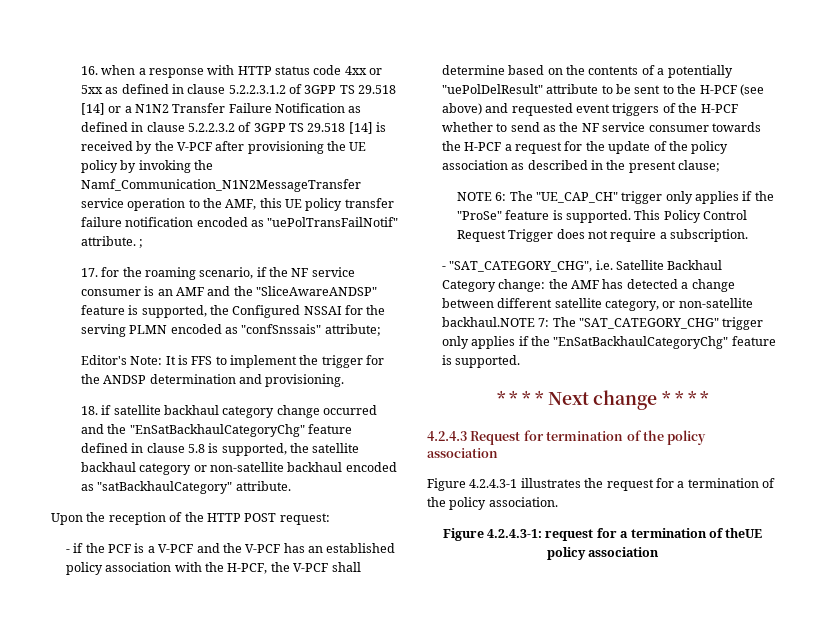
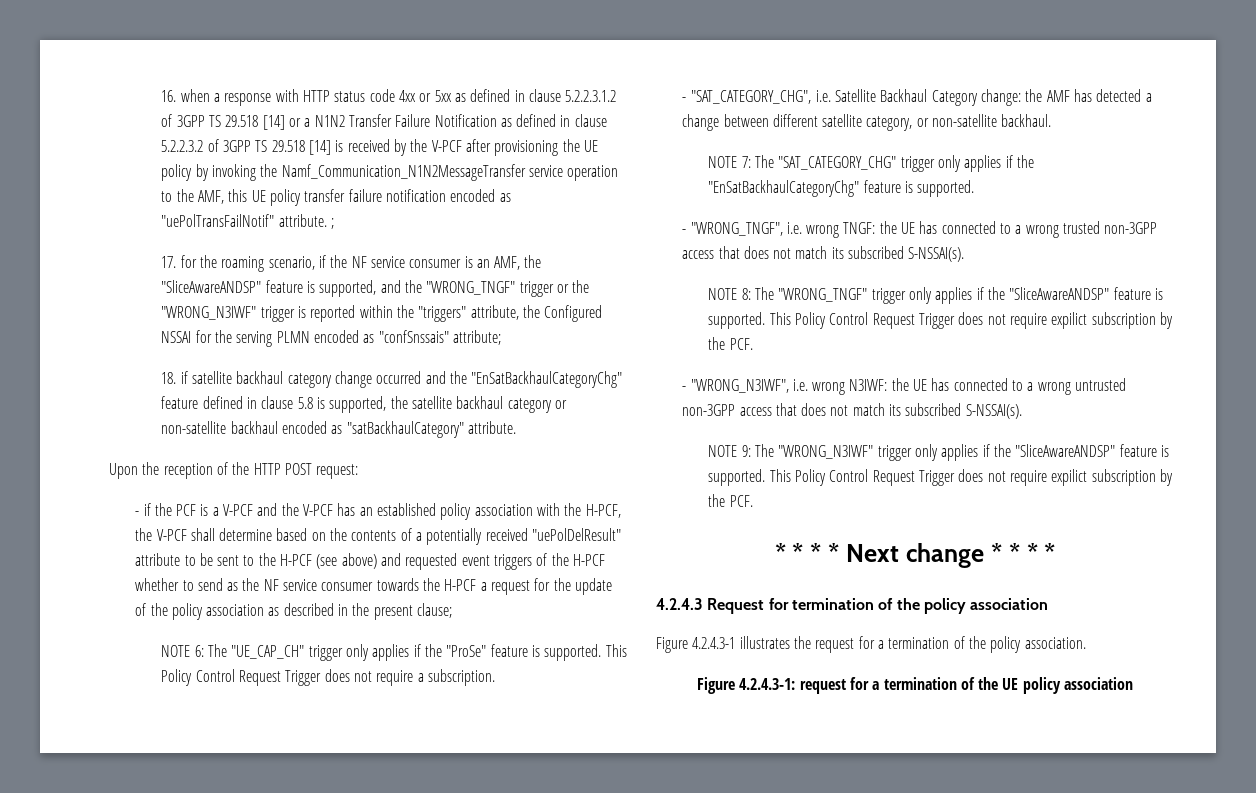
- 17. for the roaming scenario, if the NF service consumer is an AMF and the "SliceAwareANDSP" feature is supported, the Configured NSSAI for the serving PLMN encoded as "confSnssais" attribute;
+ 17. for the roaming scenario, if the NF service consumer is an AMF, the "SliceAwareANDSP" feature is supported, and the "WRONG_TNGF" trigger or the "WRONG_N3IWF" trigger is reported within the "triggers" attribute, the Configured NSSAI for the serving PLMN encoded as "confSnssais" attribute;
- Editor's Note: It is FFS to implement the trigger for the ANDSP determination and provisioning.
- - if the PCF is a V-PCF and the V-PCF has an established policy association with the H-PCF, the V-PCF shall determine based on the contents of a potentially "uePolDelResult" attribute to be sent to the H-PCF (see above) and requested event triggers of the H-PCF whether to send as the NF service consumer towards the H-PCF a request for the update of the policy association as described in the present clause;
+ - if the PCF is a V-PCF and the V-PCF has an established policy association with the H-PCF, the V-PCF shall determine based on the contents of a potentially received "uePolDelResult" attribute to be sent to the H-PCF (see above) and requested event triggers of the H-PCF whether to send as the NF service consumer towards the H-PCF a request for the update of the policy association as described in the present clause;
- - "SAT_CATEGORY_CHG", i.e. Satellite Backhaul Category change: the AMF has detected a change between different satellite category, or non-satellite backhaul.NOTE 7: The "SAT_CATEGORY_CHG" trigger only applies if the "EnSatBackhaulCategoryChg" feature is supported.
+ - "SAT_CATEGORY_CHG", i.e. Satellite Backhaul Category change: the AMF has detected a change between different satellite category, or non-satellite backhaul.
+ NOTE 7: The "SAT_CATEGORY_CHG" trigger only applies if the "EnSatBackhaulCategoryChg" feature is supported.
+ - "WRONG_TNGF", i.e. wrong TNGF: the UE has connected to a wrong trusted non-3GPP access that does not match its subscribed S-NSSAI(s).
+ NOTE 8: The "WRONG_TNGF" trigger only applies if the "SliceAwareANDSP" feature is supported. This Policy Control Request Trigger does not require expilict subscription by the PCF.
+ - "WRONG_N3IWF", i.e. wrong N3IWF: the UE has connected to a wrong untrusted non-3GPP access that does not match its subscribed S-NSSAI(s).
+ NOTE 9: The "WRONG_N3IWF" trigger only applies if the "SliceAwareANDSP" feature is supported. This Policy Control Request Trigger does not require expilict subscription by the PCF.
- Figure 4.2.4.3-1: request for a termination of theUE policy association
+ Figure 4.2.4.3-1: request for a termination of the UE policy association

